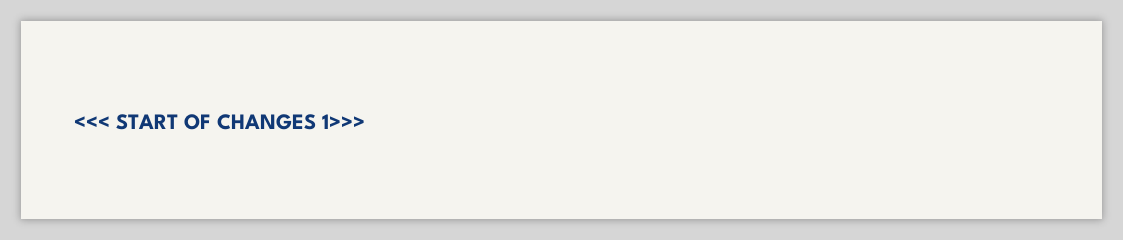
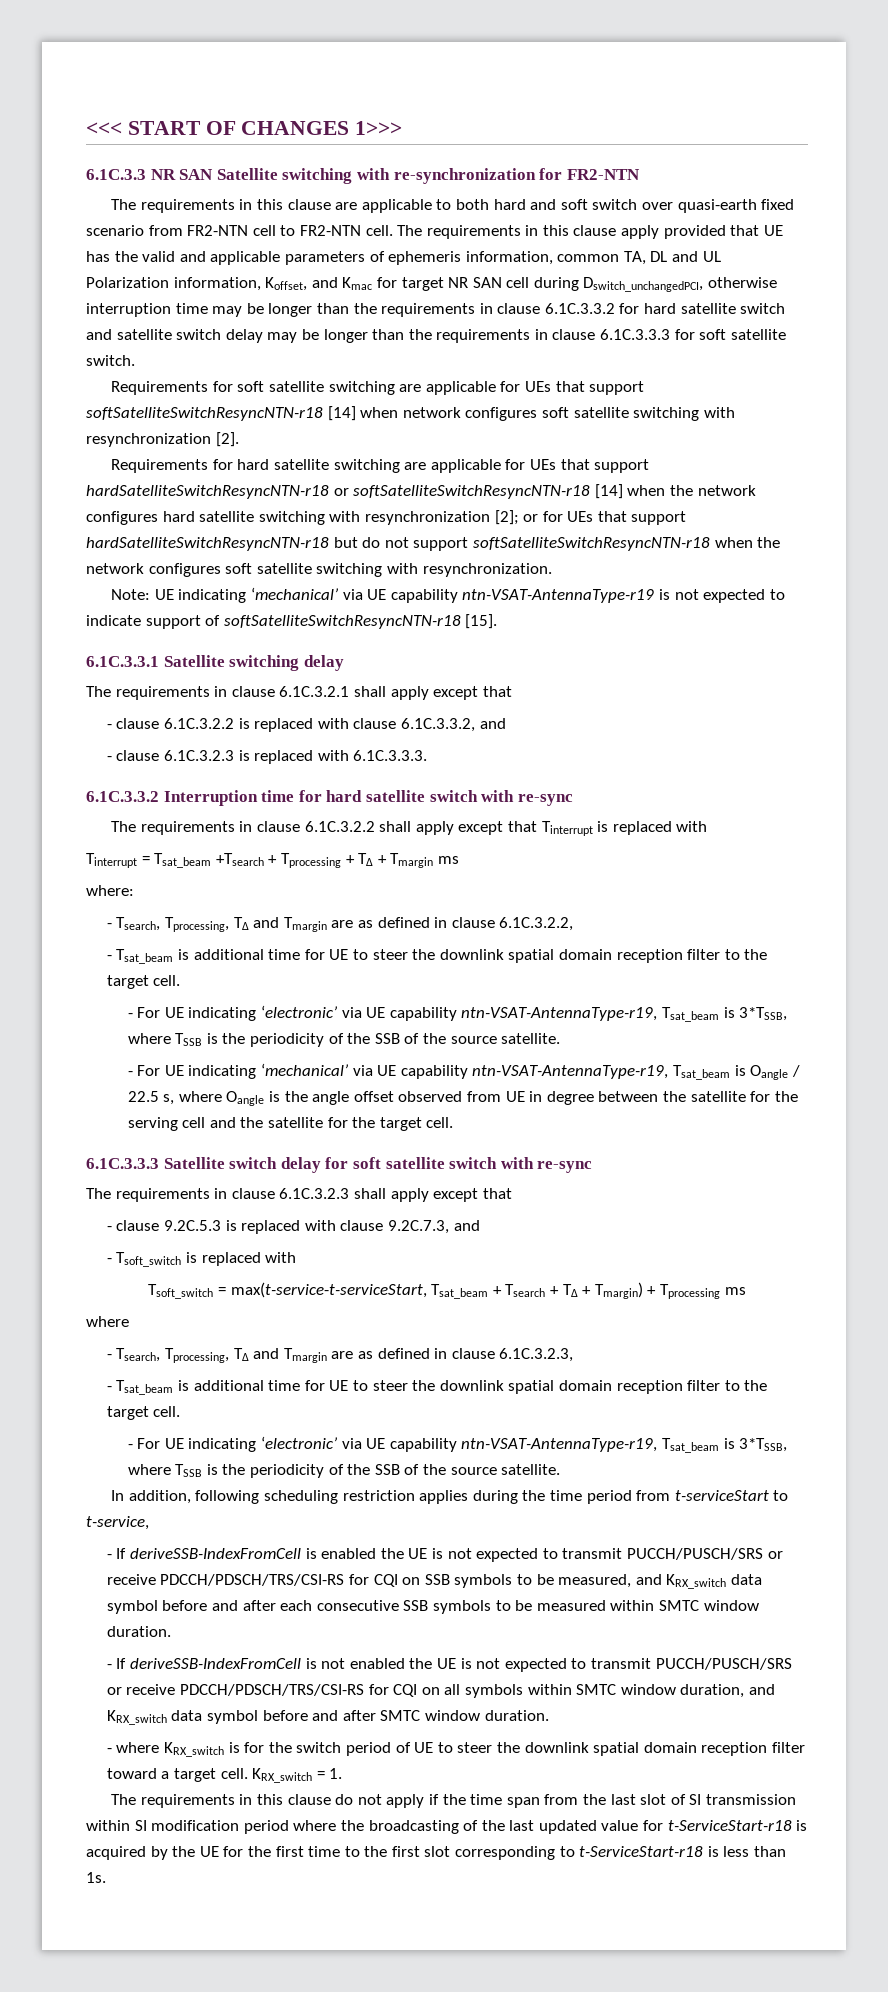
+ 6.1C.3.3 NR SAN Satellite switching with re-synchronization for FR2-NTN
+ The requirements in this clause are applicable to both hard and soft switch over quasi-earth fixed scenario from FR2-NTN cell to FR2-NTN cell. The requirements in this clause apply provided that UE has the valid and applicable parameters of ephemeris information, common TA, DL and UL Polarization information, Koffset, and Kmac for target NR SAN cell during Dswitch_unchangedPCI, otherwise interruption time may be longer than the requirements in clause 6.1C.3.3.2 for hard satellite switch and satellite switch delay may be longer than the requirements in clause 6.1C.3.3.3 for soft satellite switch.
+ Requirements for soft satellite switching are applicable for UEs that support softSatelliteSwitchResyncNTN-r18 [14] when network configures soft satellite switching with resynchronization [2].
+ Requirements for hard satellite switching are applicable for UEs that support hardSatelliteSwitchResyncNTN-r18 or softSatelliteSwitchResyncNTN-r18 [14] when the network configures hard satellite switching with resynchronization [2]; or for UEs that support hardSatelliteSwitchResyncNTN-r18 but do not support softSatelliteSwitchResyncNTN-r18 when the network configures soft satellite switching with resynchronization.
+ Note: UE indicating ‘mechanical’ via UE capability ntn-VSAT-AntennaType-r19 is not expected to indicate support of softSatelliteSwitchResyncNTN-r18 [15].
+ 6.1C.3.3.1 Satellite switching delay
+ The requirements in clause 6.1C.3.2.1 shall apply except that
+ - clause 6.1C.3.2.2 is replaced with clause 6.1C.3.3.2, and
+ - clause 6.1C.3.2.3 is replaced with 6.1C.3.3.3.
+ 6.1C.3.3.2 Interruption time for hard satellite switch with re-sync
+ The requirements in clause 6.1C.3.2.2 shall apply except that Tinterrupt is replaced with
+ Tinterrupt = Tsat_beam +Tsearch + Tprocessing + T∆ + Tmargin ms
+ where:
+ - Tsearch, Tprocessing, T∆ and Tmargin are as defined in clause 6.1C.3.2.2,
+ - Tsat_beam is additional time for UE to steer the downlink spatial domain reception filter to the target cell.
+ - For UE indicating ‘electronic’ via UE capability ntn-VSAT-AntennaType-r19, Tsat_beam is 3*TSSB, where TSSB is the periodicity of the SSB of the source satellite.
+ - For UE indicating ‘mechanical’ via UE capability ntn-VSAT-AntennaType-r19, Tsat_beam is Oangle / 22.5 s, where Oangle is the angle offset observed from UE in degree between the satellite for the serving cell and the satellite for the target cell.
+ 6.1C.3.3.3 Satellite switch delay for soft satellite switch with re-sync
+ The requirements in clause 6.1C.3.2.3 shall apply except that
+ - clause 9.2C.5.3 is replaced with clause 9.2C.7.3, and
+ - Tsoft_switch is replaced with
+ Tsoft_switch = max(t-service-t-serviceStart, Tsat_beam + Tsearch + T∆ + Tmargin) + Tprocessing ms
+ where
+ - Tsearch, Tprocessing, T∆ and Tmargin are as defined in clause 6.1C.3.2.3,
+ - Tsat_beam is additional time for UE to steer the downlink spatial domain reception filter to the target cell.
+ - For UE indicating ‘electronic’ via UE capability ntn-VSAT-AntennaType-r19, Tsat_beam is 3*TSSB, where TSSB is the periodicity of the SSB of the source satellite.
+ In addition, following scheduling restriction applies during the time period from t-serviceStart to t-service,
+ - If deriveSSB-IndexFromCell is enabled the UE is not expected to transmit PUCCH/PUSCH/SRS or receive PDCCH/PDSCH/TRS/CSI-RS for CQI on SSB symbols to be measured, and KRX_switch data symbol before and after each consecutive SSB symbols to be measured within SMTC window duration.
+ - If deriveSSB-IndexFromCell is not enabled the UE is not expected to transmit PUCCH/PUSCH/SRS or receive PDCCH/PDSCH/TRS/CSI-RS for CQI on all symbols within SMTC window duration, and KRX_switch data symbol before and after SMTC window duration.
+ - where KRX_switch is for the switch period of UE to steer the downlink spatial domain reception filter toward a target cell. KRX_switch = 1.
+ The requirements in this clause do not apply if the time span from the last slot of SI transmission within SI modification period where the broadcasting of the last updated value for t-ServiceStart-r18 is acquired by the UE for the first time to the first slot corresponding to t-ServiceStart-r18 is less than 1s.

